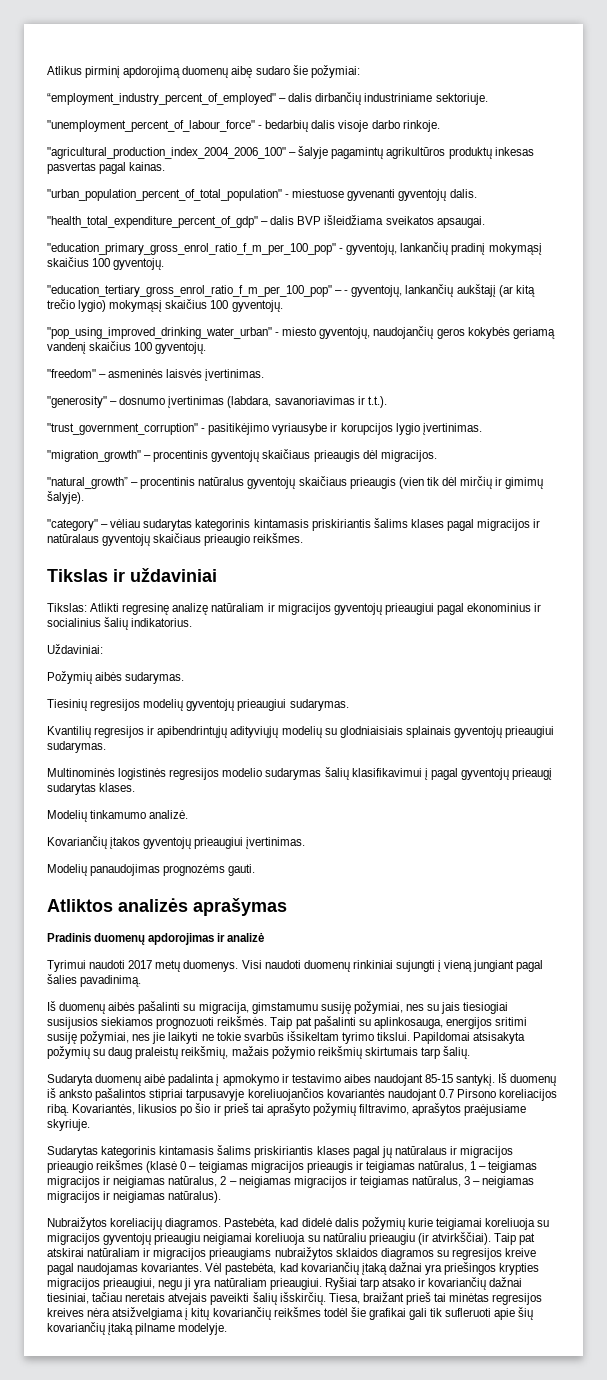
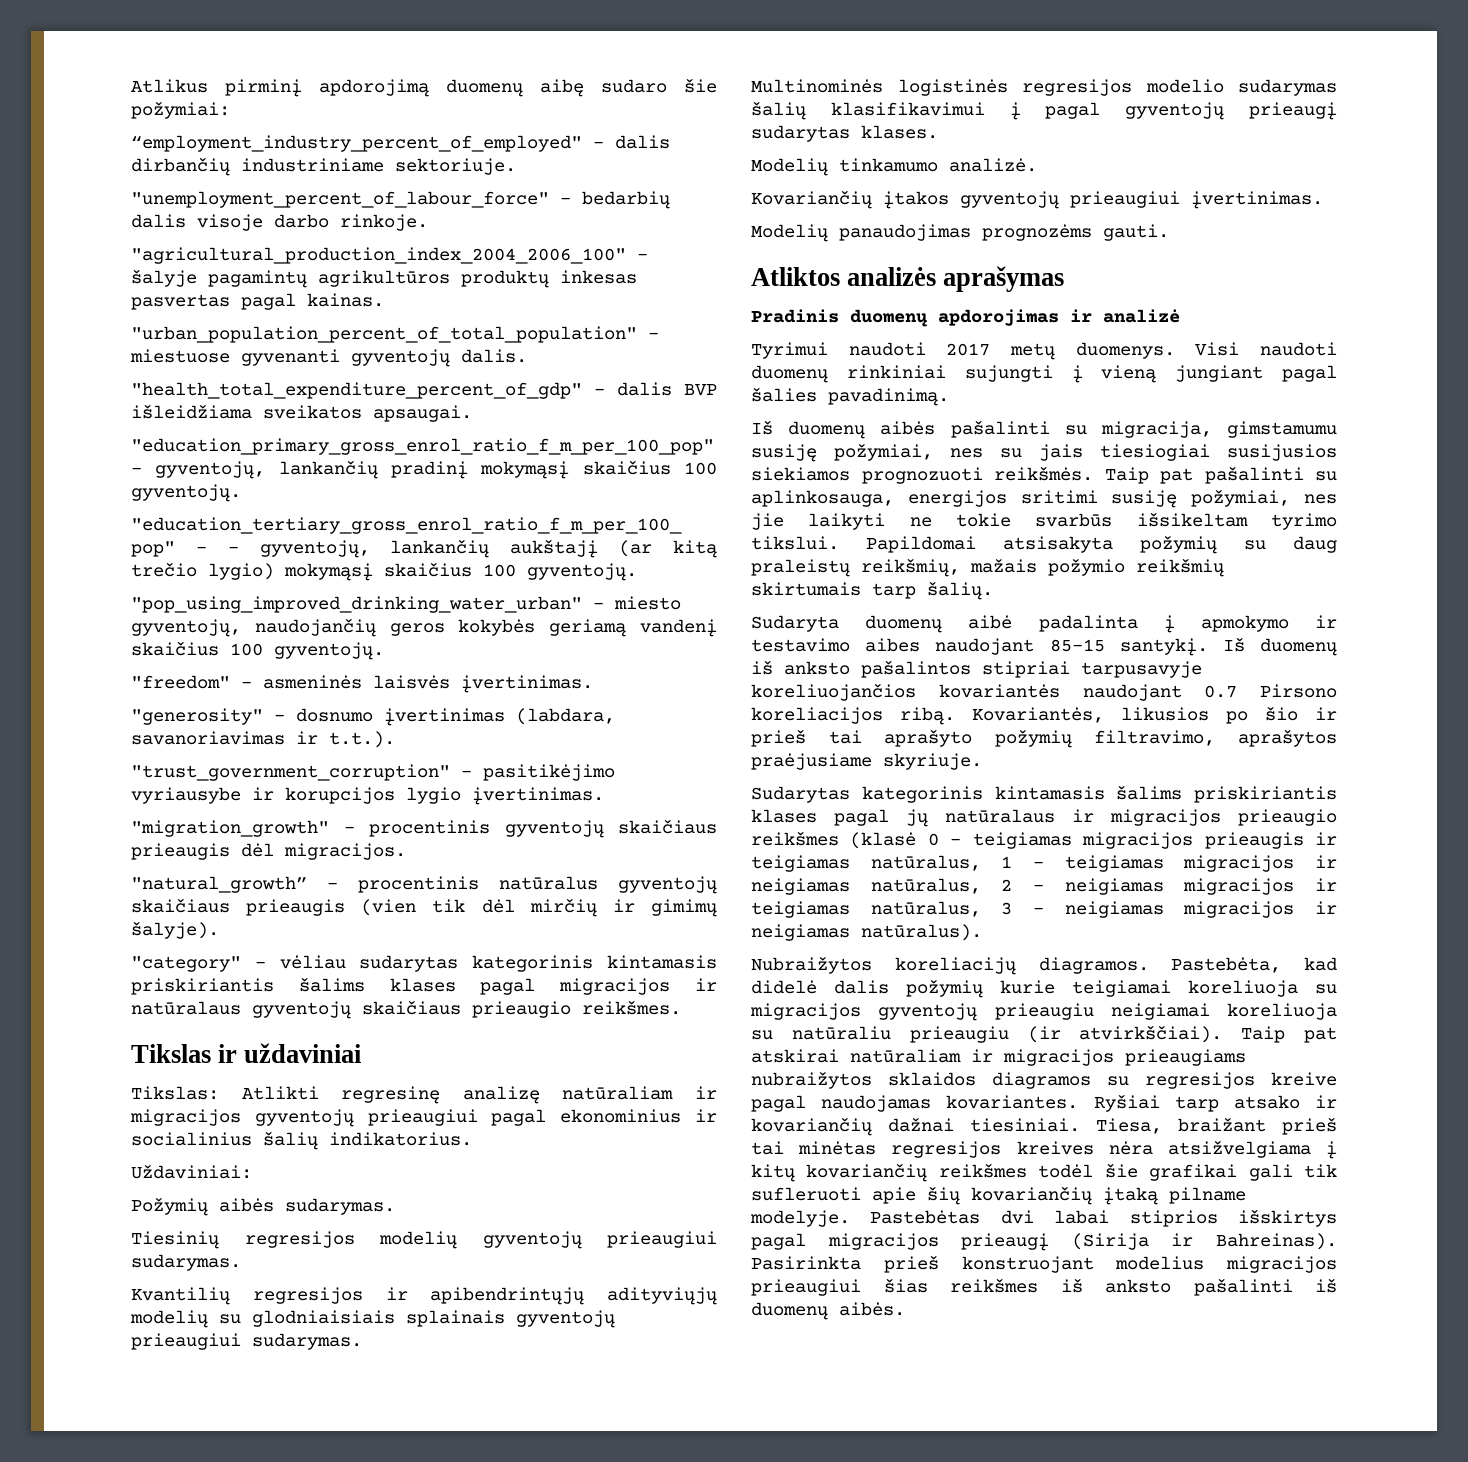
- Vėl pastebėta, kad kovariančių įtaką dažnai yra priešingos krypties migracijos prieaugiui, negu ji yra natūraliam prieaugiui.
- Ryšiai tarp atsako ir kovariančių dažnai tiesiniai, tačiau neretais atvejais paveikti šalių išskirčių.
+ Ryšiai tarp atsako ir kovariančių dažnai tiesiniai.
+ Pastebėtas dvi labai stiprios išskirtys pagal migracijos prieaugį (Sirija ir Bahreinas). Pasirinkta prieš konstruojant modelius migracijos prieaugiui šias reikšmes iš anksto pašalinti iš duomenų aibės.

